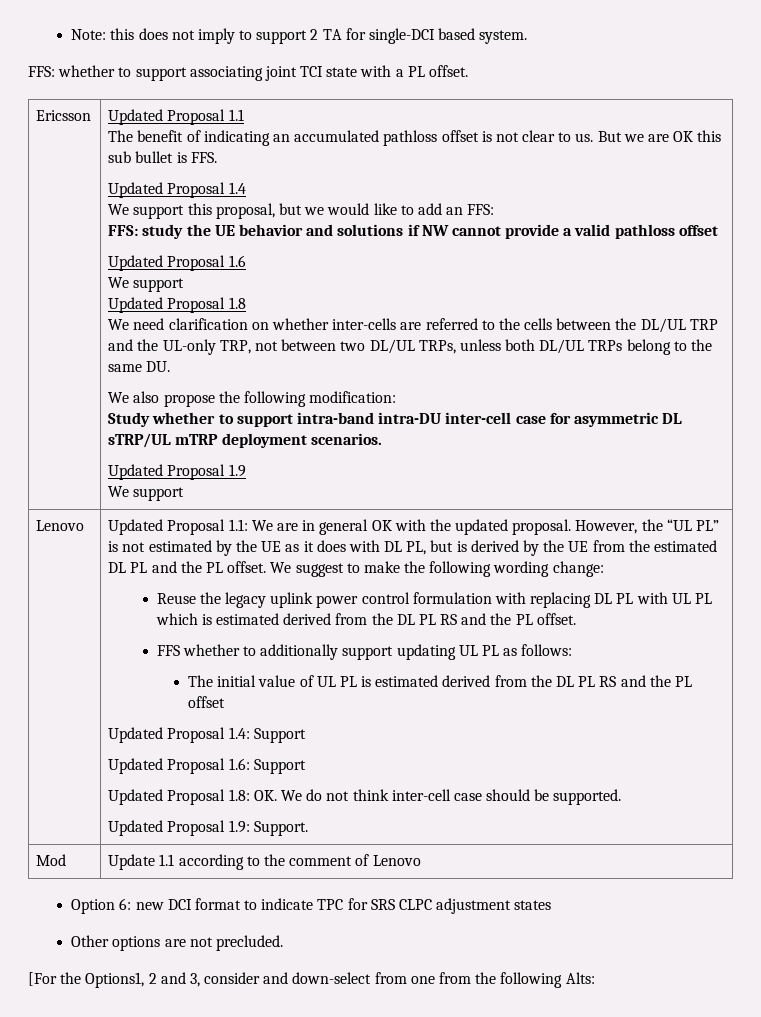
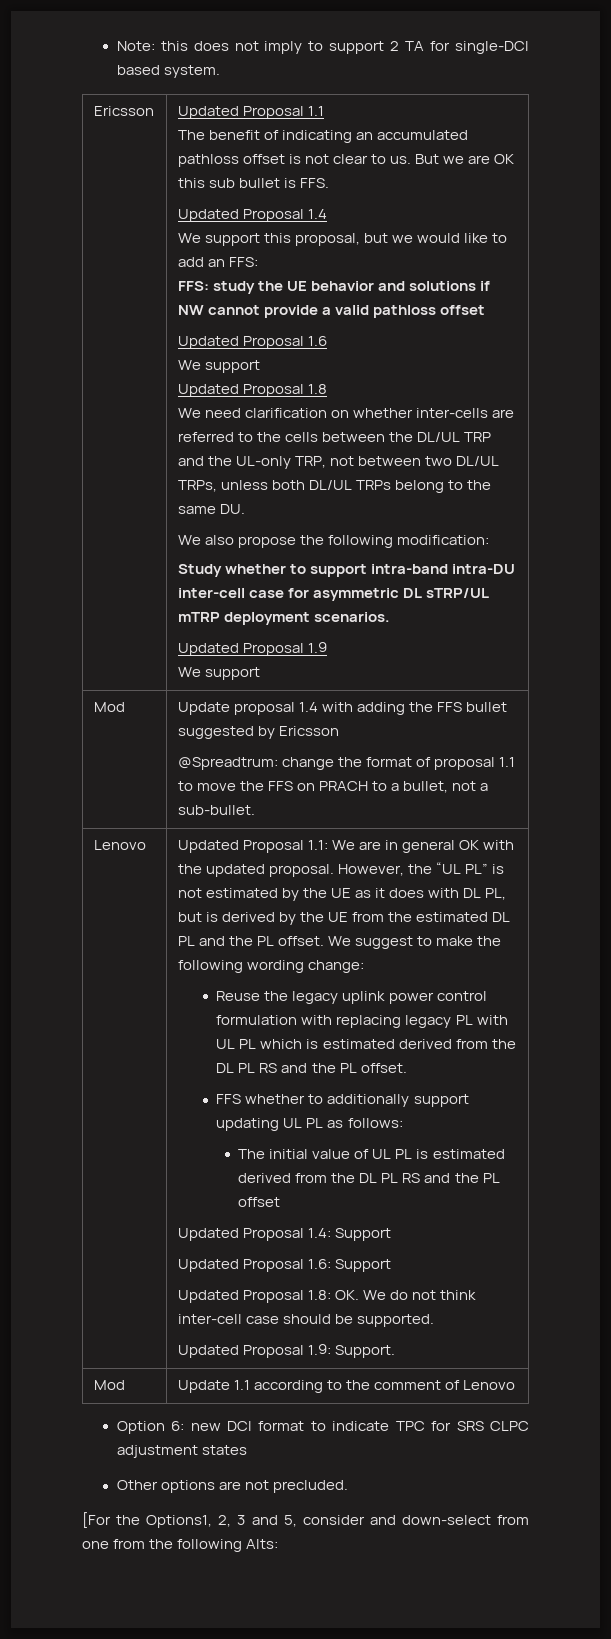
- FFS: whether to support associating joint TCI state with a PL offset.
+ Mod | Update proposal 1.4 with adding the FFS bullet suggested by Ericsson
+ @Spreadtrum: change the format of proposal 1.1 to move the FFS on PRACH to a bullet, not a sub-bullet.
- Reuse the legacy uplink power control formulation with replacing DL PL with UL PL which is estimated derived from the DL PL RS and the PL offset.
+ Reuse the legacy uplink power control formulation with replacing legacy PL with UL PL which is estimated derived from the DL PL RS and the PL offset.
- [For the Options1, 2 and 3, consider and down-select from one from the following Alts:
+ [For the Options1, 2, 3 and 5, consider and down-select from one from the following Alts:

